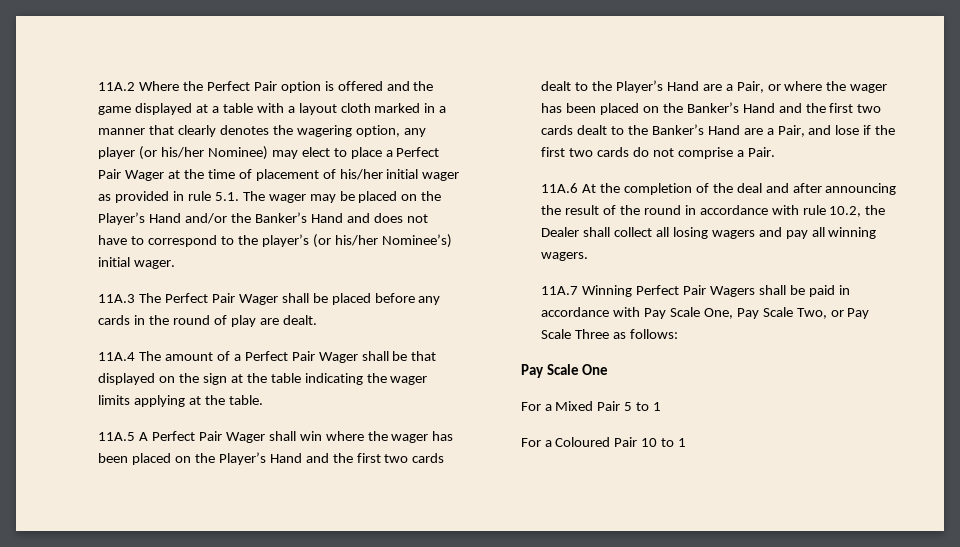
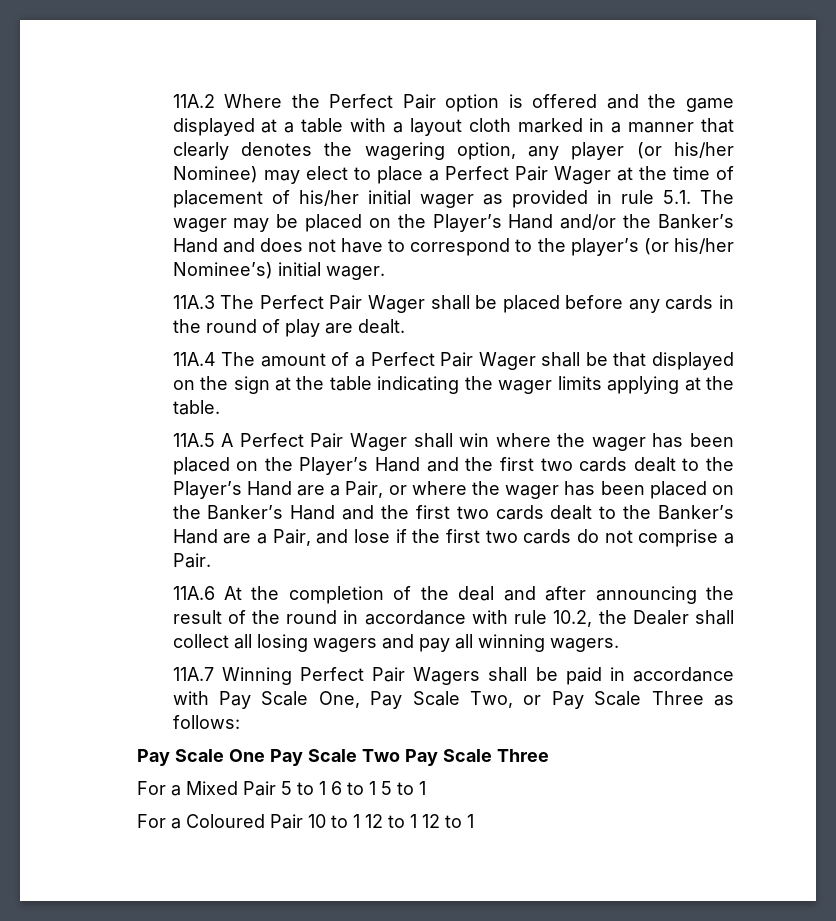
- Pay Scale One
+ Pay Scale One Pay Scale Two Pay Scale Three
- For a Mixed Pair 5 to 1
+ For a Mixed Pair 5 to 1 6 to 1 5 to 1
- For a Coloured Pair 10 to 1
+ For a Coloured Pair 10 to 1 12 to 1 12 to 1

